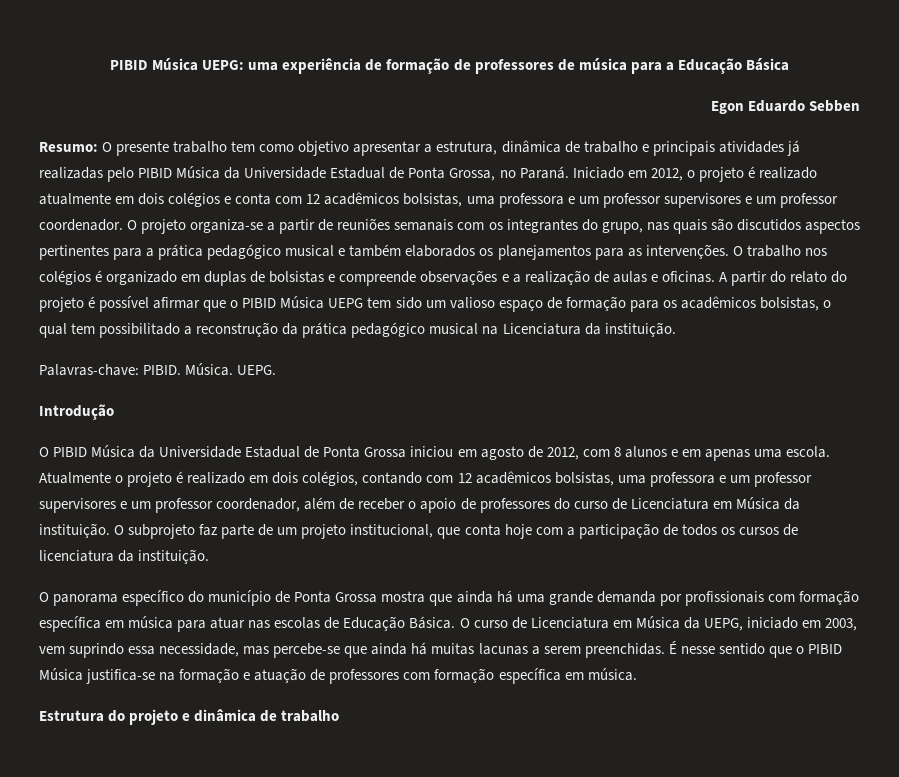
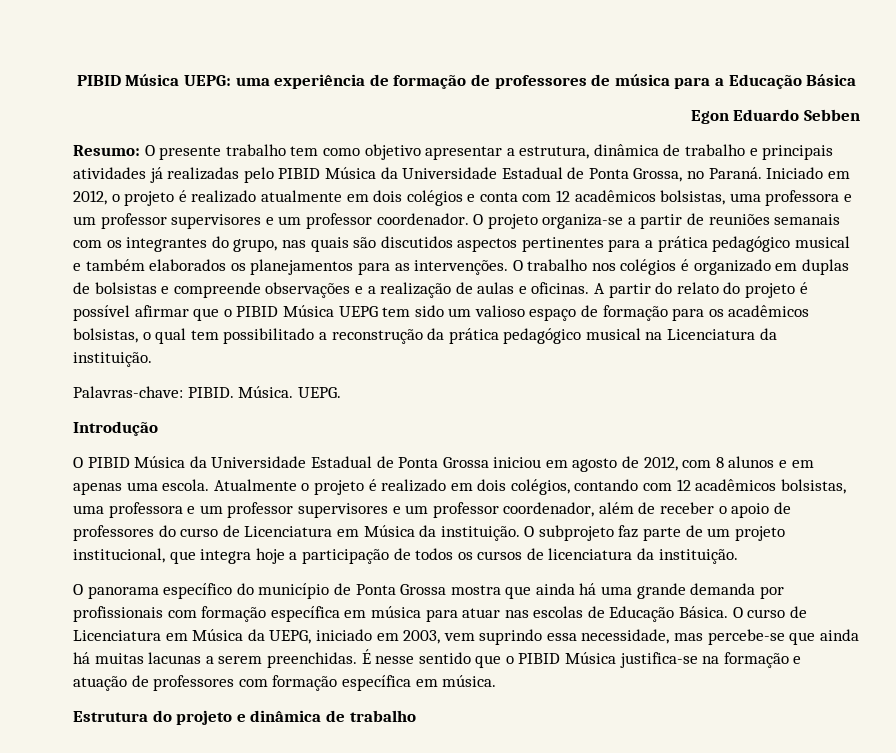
- O subprojeto faz parte de um projeto institucional, que conta hoje com a participação de todos os cursos de licenciatura da instituição.
+ O subprojeto faz parte de um projeto institucional, que integra hoje a participação de todos os cursos de licenciatura da instituição.

